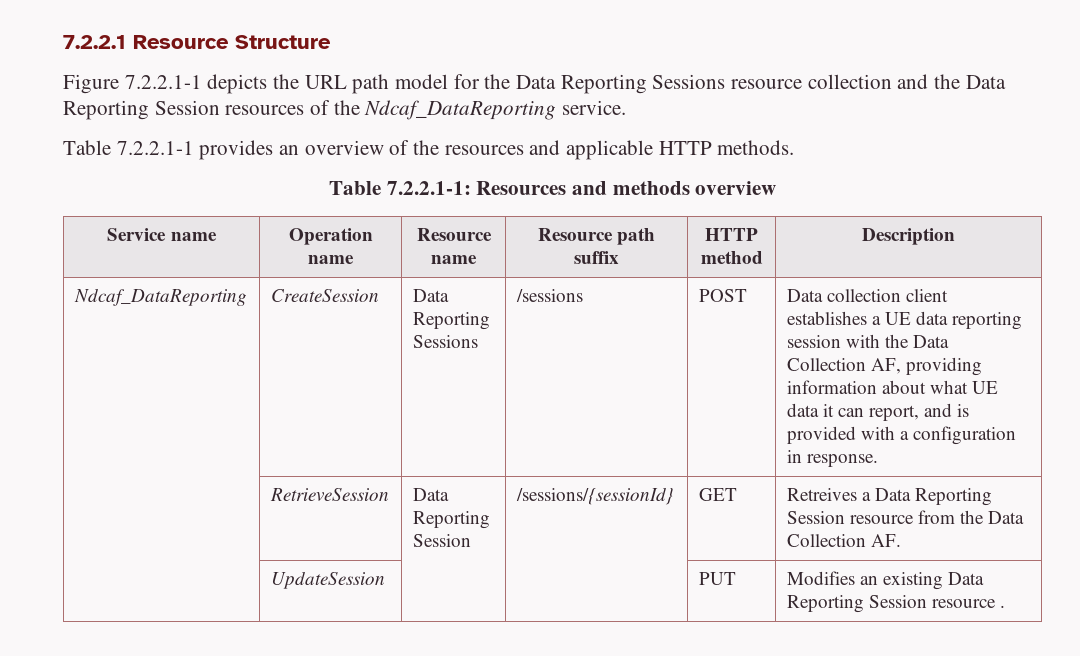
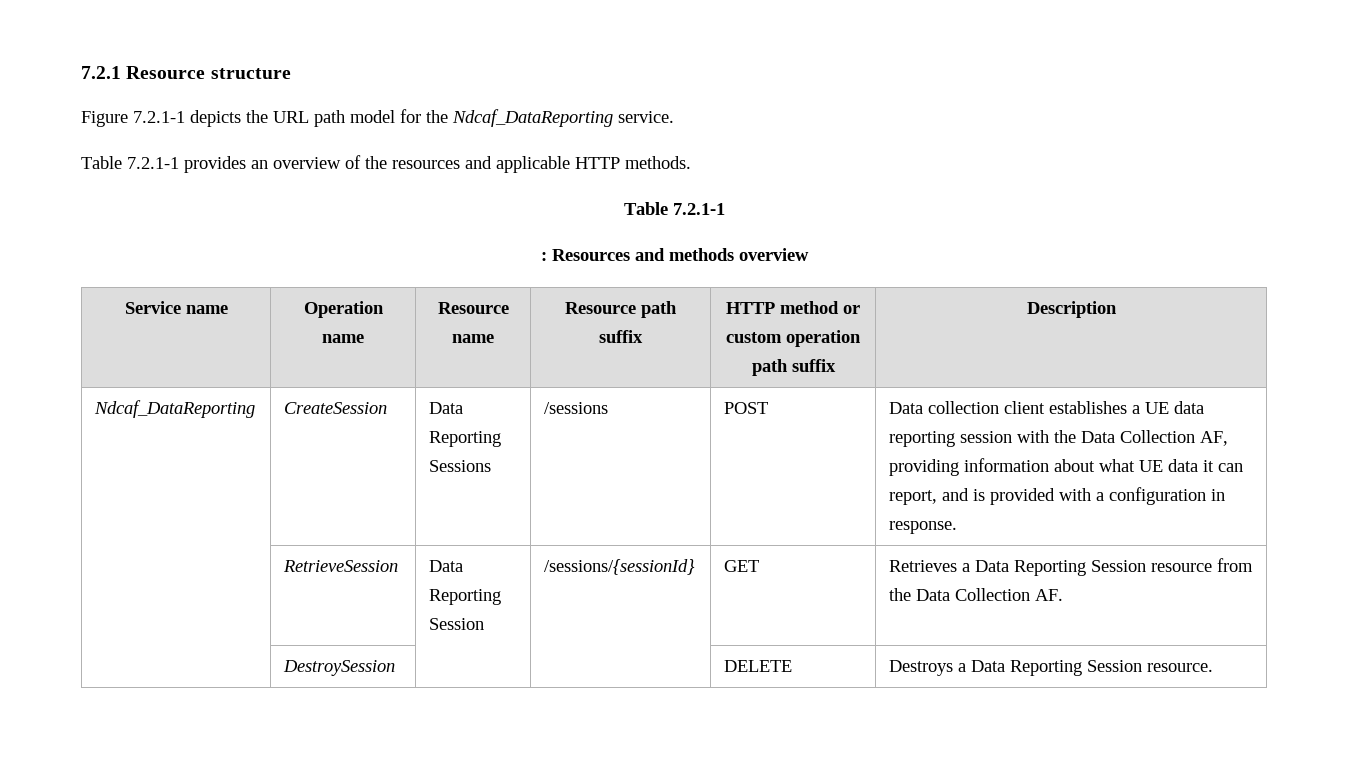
- 7.2.2.1 Resource Structure
+ 7.2.1 Resource structure
- Figure 7.2.2.1-1 depicts the URL path model for the Data Reporting Sessions resource collection and the Data Reporting Session resources of the Ndcaf_DataReporting service.
+ Figure 7.2.1-1 depicts the URL path model for the Ndcaf_DataReporting service.
- Table 7.2.2.1-1 provides an overview of the resources and applicable HTTP methods.
- Table 7.2.2.1-1: Resources and methods overview
+ Table 7.2.1-1 provides an overview of the resources and applicable HTTP methods.
+ Table 7.2.1-1
+ : Resources and methods overview
- Service name | Operation name | Resource name | Resource path suffix | HTTP method | Description
+ Service name | Operation name | Resource name | Resource path suffix | HTTP method or custom operation path suffix | Description
- | RetrieveSession | Data Reporting Session | /sessions/{sessionId} | GET | Retreives a Data Reporting Session resource from the Data Collection AF.
+ | RetrieveSession | Data Reporting Session | /sessions/{sessionId} | GET | Retrieves a Data Reporting Session resource from the Data Collection AF.
- | UpdateSession | | | PUT | Modifies an existing Data Reporting Session resource .
+ | DestroySession | | | DELETE | Destroys a Data Reporting Session resource.

